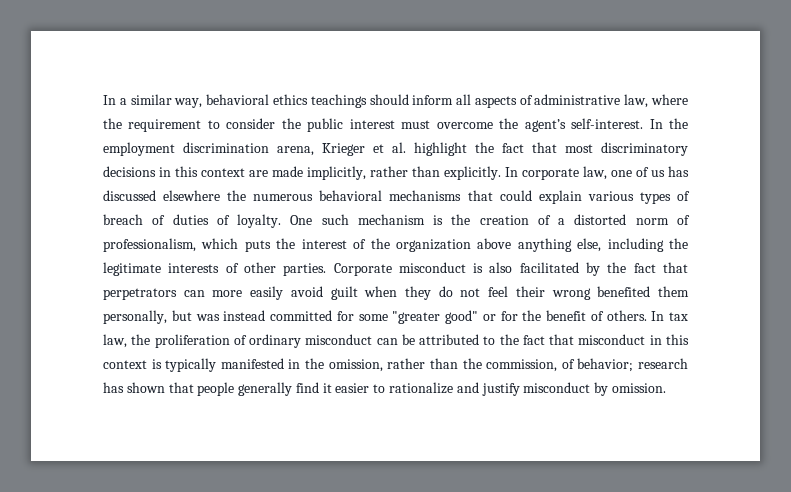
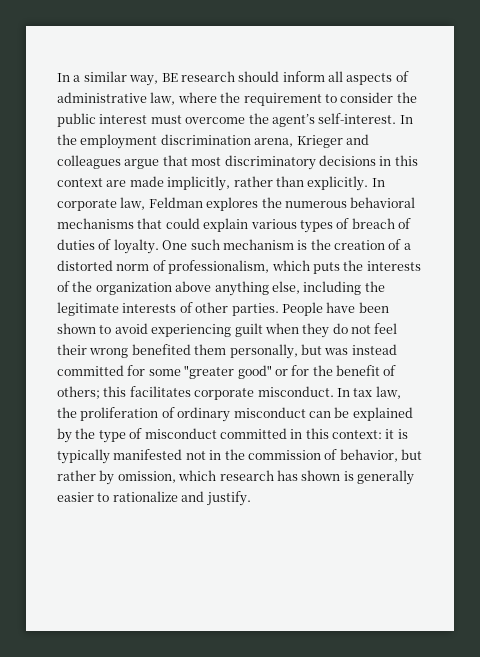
- In a similar way, behavioral ethics teachings should inform all aspects of administrative law, where the requirement to consider the public interest must overcome the agent’s self-interest.
+ In a similar way, BE research should inform all aspects of administrative law, where the requirement to consider the public interest must overcome the agent’s self-interest.
- In the employment discrimination arena, Krieger et al. highlight the fact that most discriminatory decisions in this context are made implicitly, rather than explicitly.
+ In the employment discrimination arena, Krieger and colleagues argue that most discriminatory decisions in this context are made implicitly, rather than explicitly.
- In corporate law, one of us has discussed elsewhere the numerous behavioral mechanisms that could explain various types of breach of duties of loyalty.
+ In corporate law, Feldman explores the numerous behavioral mechanisms that could explain various types of breach of duties of loyalty.
- One such mechanism is the creation of a distorted norm of professionalism, which puts the interest of the organization above anything else, including the legitimate interests of other parties.
+ One such mechanism is the creation of a distorted norm of professionalism, which puts the interests of the organization above anything else, including the legitimate interests of other parties.
- Corporate misconduct is also facilitated by the fact that perpetrators can more easily avoid guilt when they do not feel their wrong benefited them personally, but was instead committed for some "greater good" or for the benefit of others.
+ People have been shown to avoid experiencing guilt when they do not feel their wrong benefited them personally, but was instead committed for some "greater good" or for the benefit of others; this facilitates corporate misconduct.
- In tax law, the proliferation of ordinary misconduct can be attributed to the fact that misconduct in this context is typically manifested in the omission, rather than the commission, of behavior; research has shown that people generally find it easier to rationalize and justify misconduct by omission.
+ In tax law, the proliferation of ordinary misconduct can be explained by the type of misconduct committed in this context: it is typically manifested not in the commission of behavior, but rather by omission, which research has shown is generally easier to rationalize and justify.

